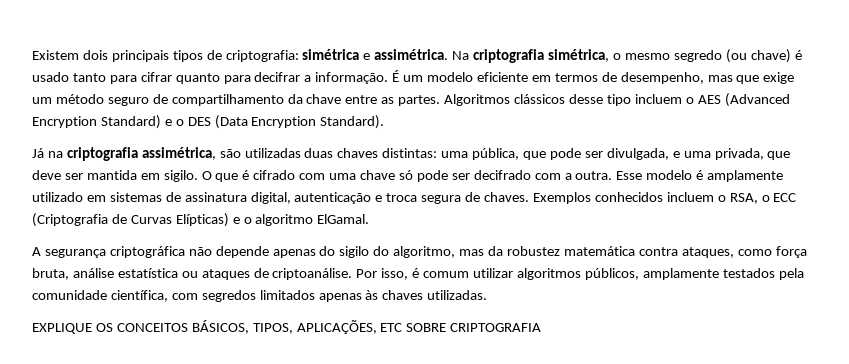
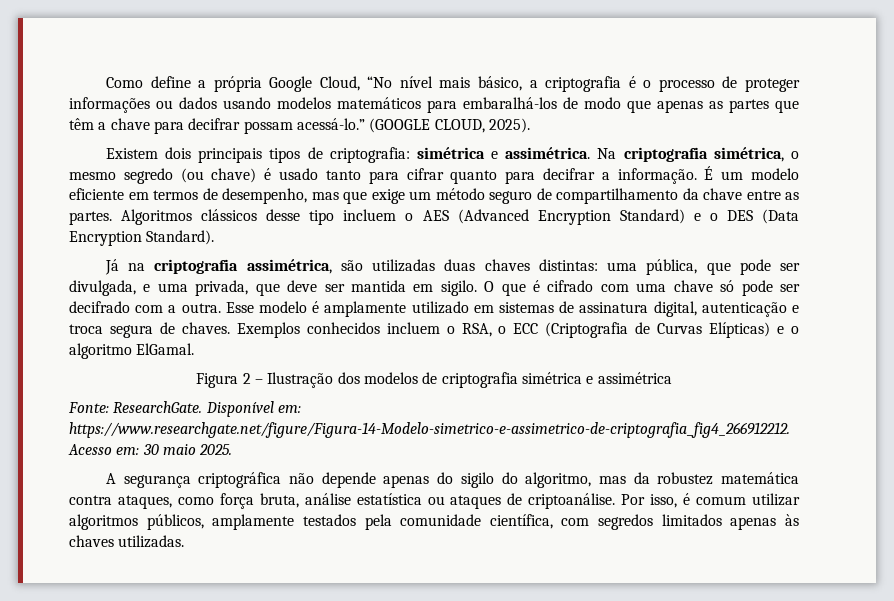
+ Como define a própria Google Cloud, “No nível mais básico, a criptografia é o processo de proteger informações ou dados usando modelos matemáticos para embaralhá-los de modo que apenas as partes que têm a chave para decifrar possam acessá-lo.” (GOOGLE CLOUD, 2025).
+ Figura 2 – Ilustração dos modelos de criptografia simétrica e assimétrica
+ Fonte: ResearchGate. Disponível em: https://www.researchgate.net/figure/Figura-14-Modelo-simetrico-e-assimetrico-de-criptografia_fig4_266912212. Acesso em: 30 maio 2025.
- EXPLIQUE OS CONCEITOS BÁSICOS, TIPOS, APLICAÇÕES, ETC SOBRE CRIPTOGRAFIA

